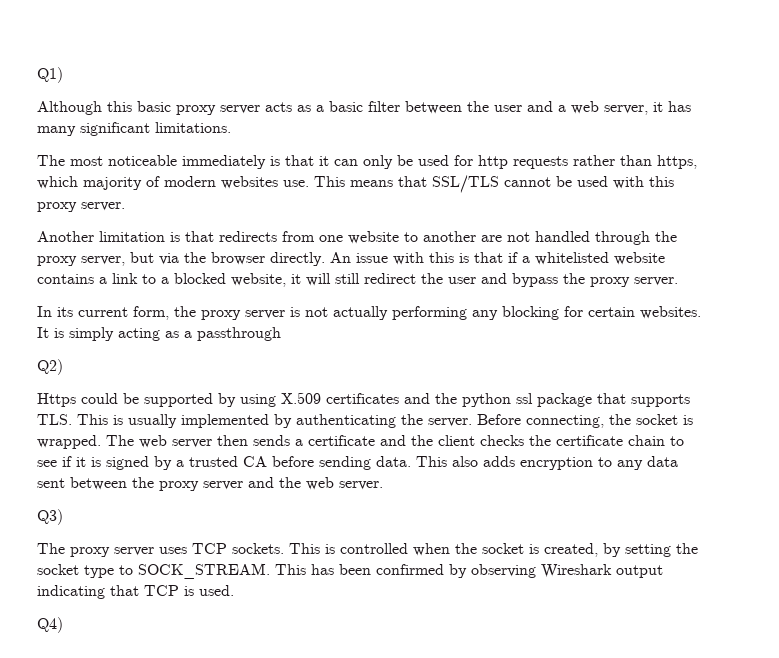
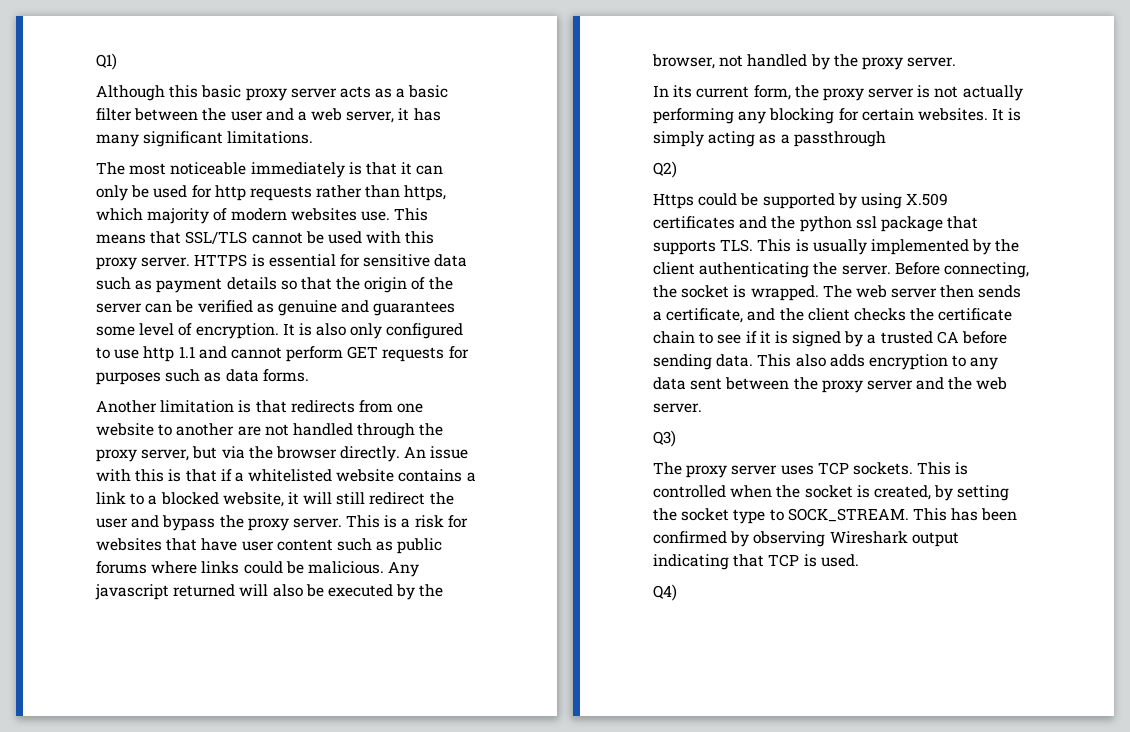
+ HTTPS is essential for sensitive data such as payment details so that the origin of the server can be verified as genuine and guarantees some level of encryption. It is also only configured to use http 1.1 and cannot perform GET requests for purposes such as data forms.
+ This is a risk for websites that have user content such as public forums where links could be malicious. Any javascript returned will also be executed by the browser, not handled by the proxy server.
- Https could be supported by using X.509 certificates and the python ssl package that supports TLS. This is usually implemented by authenticating the server.
+ Https could be supported by using X.509 certificates and the python ssl package that supports TLS. This is usually implemented by the client authenticating the server.
- The web server then sends a certificate and the client checks the certificate chain to see if it is signed by a trusted CA before sending data.
+ The web server then sends a certificate, and the client checks the certificate chain to see if it is signed by a trusted CA before sending data.

